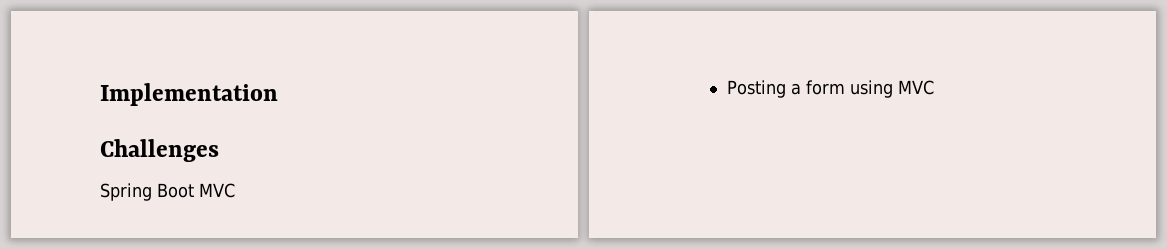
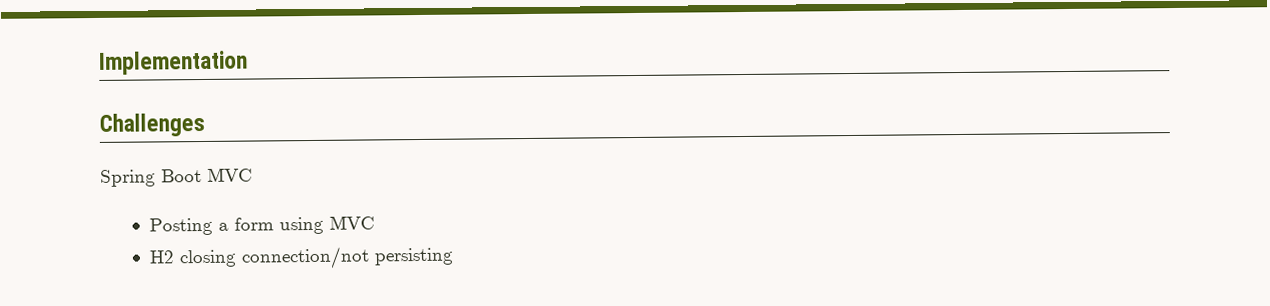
+ H2 closing connection/not persisting

